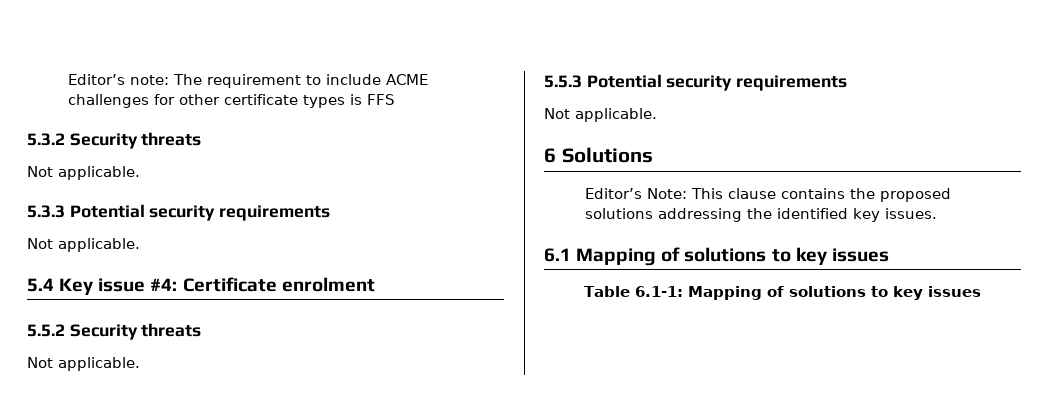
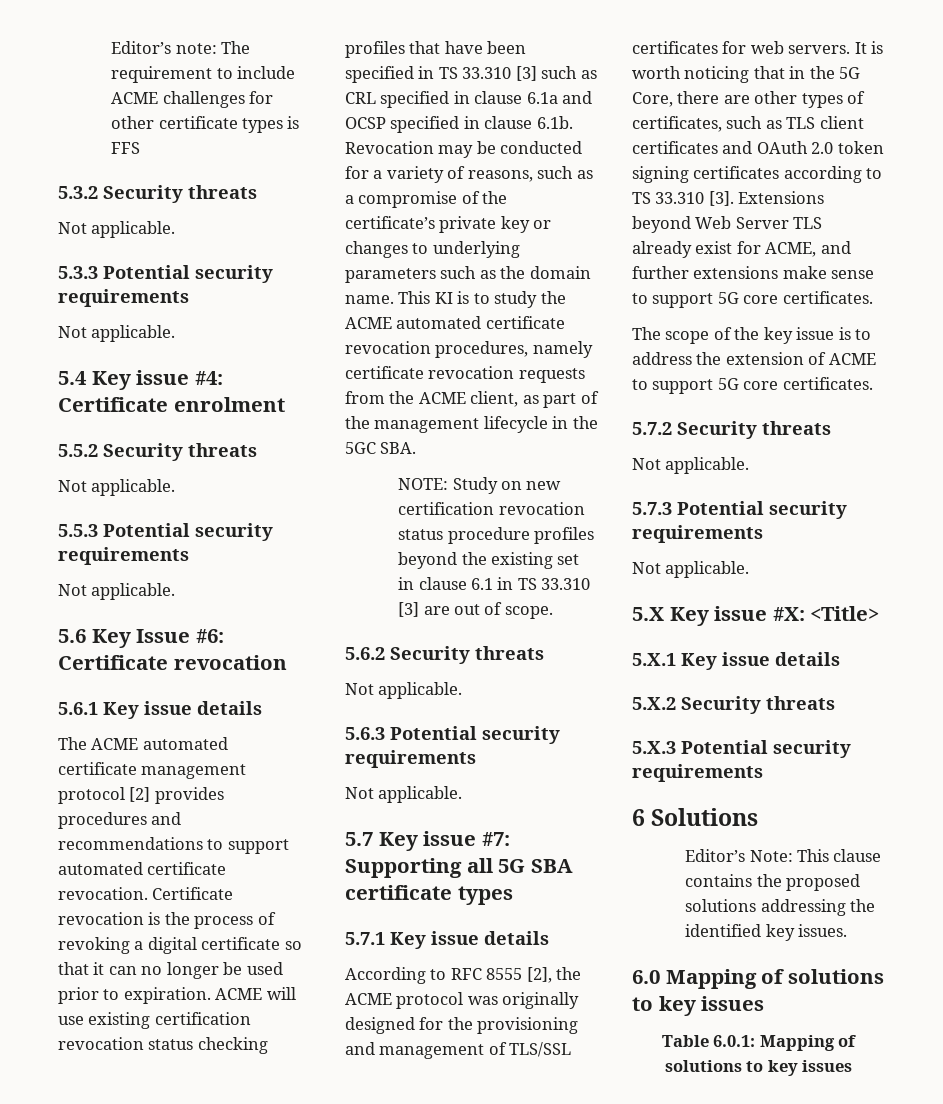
+ 5.6 Key Issue #6: Certificate revocation
+ 5.6.1 Key issue details
+ The ACME automated certificate management protocol [2] provides procedures and recommendations to support automated certificate revocation. Certificate revocation is the process of revoking a digital certificate so that it can no longer be used prior to expiration. ACME will use existing certification revocation status checking profiles that have been specified in TS 33.310 [3] such as CRL specified in clause 6.1a and OCSP specified in clause 6.1b. Revocation may be conducted for a variety of reasons, such as a compromise of the certificate’s private key or changes to underlying parameters such as the domain name. This KI is to study the ACME automated certificate revocation procedures, namely certificate revocation requests from the ACME client, as part of the management lifecycle in the 5GC SBA.
+ NOTE: Study on new certification revocation status procedure profiles beyond the existing set in clause 6.1 in TS 33.310 [3] are out of scope.
+ 5.6.2 Security threats
+ Not applicable.
+ 5.6.3 Potential security requirements
+ Not applicable.
+ 5.7 Key issue #7: Supporting all 5G SBA certificate types
+ 5.7.1 Key issue details
+ According to RFC 8555 [2], the ACME protocol was originally designed for the provisioning and management of TLS/SSL certificates for web servers. It is worth noticing that in the 5G Core, there are other types of certificates, such as TLS client certificates and OAuth 2.0 token signing certificates according to TS 33.310 [3]. Extensions beyond Web Server TLS already exist for ACME, and further extensions make sense to support 5G core certificates.
+ The scope of the key issue is to address the extension of ACME to support 5G core certificates.
+ 5.7.2 Security threats
+ Not applicable.
+ 5.7.3 Potential security requirements
+ Not applicable.
+ 5.X Key issue #X: <Title>
+ 5.X.1 Key issue details
+ 5.X.2 Security threats
+ 5.X.3 Potential security requirements
- 6.1 Mapping of solutions to key issues
+ 6.0 Mapping of solutions to key issues
- Table 6.1-1: Mapping of solutions to key issues
+ Table 6.0.1: Mapping of solutions to key issues

